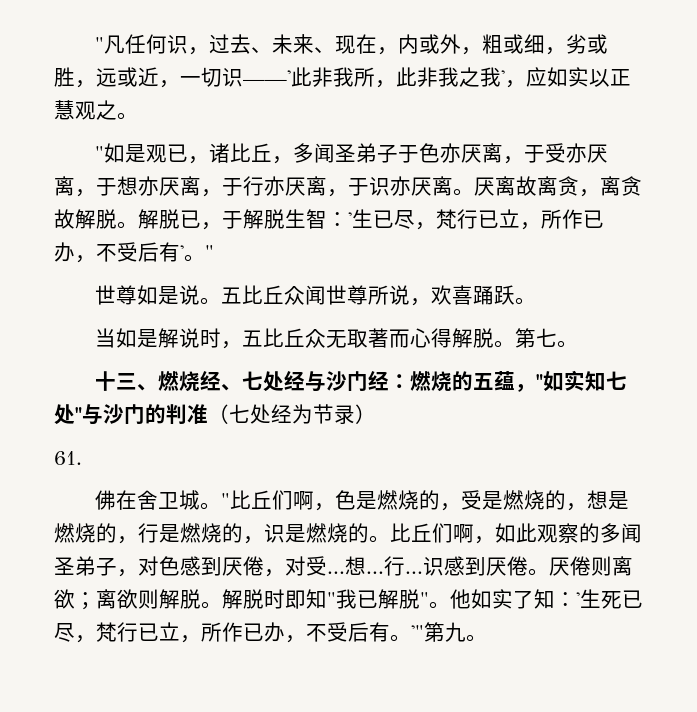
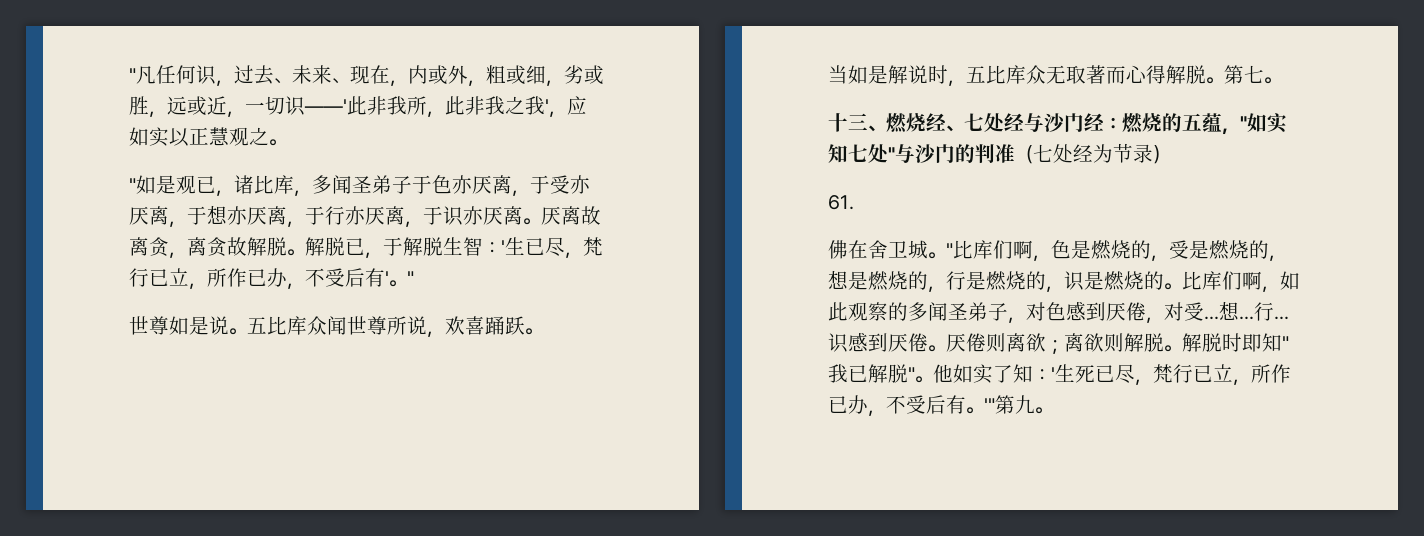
- "如是观已，诸比丘，多闻圣弟子于色亦厌离，于受亦厌离，于想亦厌离，于行亦厌离，于识亦厌离。
+ "如是观已，诸比库，多闻圣弟子于色亦厌离，于受亦厌离，于想亦厌离，于行亦厌离，于识亦厌离。
- 五比丘众闻世尊所说，欢喜踊跃。
+ 五比库众闻世尊所说，欢喜踊跃。
- 当如是解说时，五比丘众无取著而心得解脱。
+ 当如是解说时，五比库众无取著而心得解脱。
- "比丘们啊，色是燃烧的，受是燃烧的，想是燃烧的，行是燃烧的，识是燃烧的。
+ "比库们啊，色是燃烧的，受是燃烧的，想是燃烧的，行是燃烧的，识是燃烧的。
- 比丘们啊，如此观察的多闻圣弟子，对色感到厌倦，对受...
+ 比库们啊，如此观察的多闻圣弟子，对色感到厌倦，对受...

